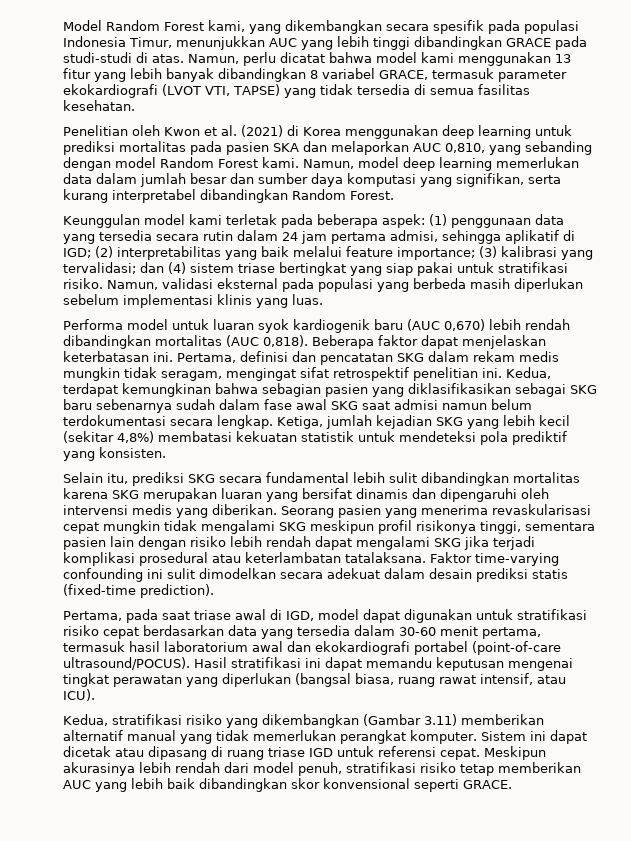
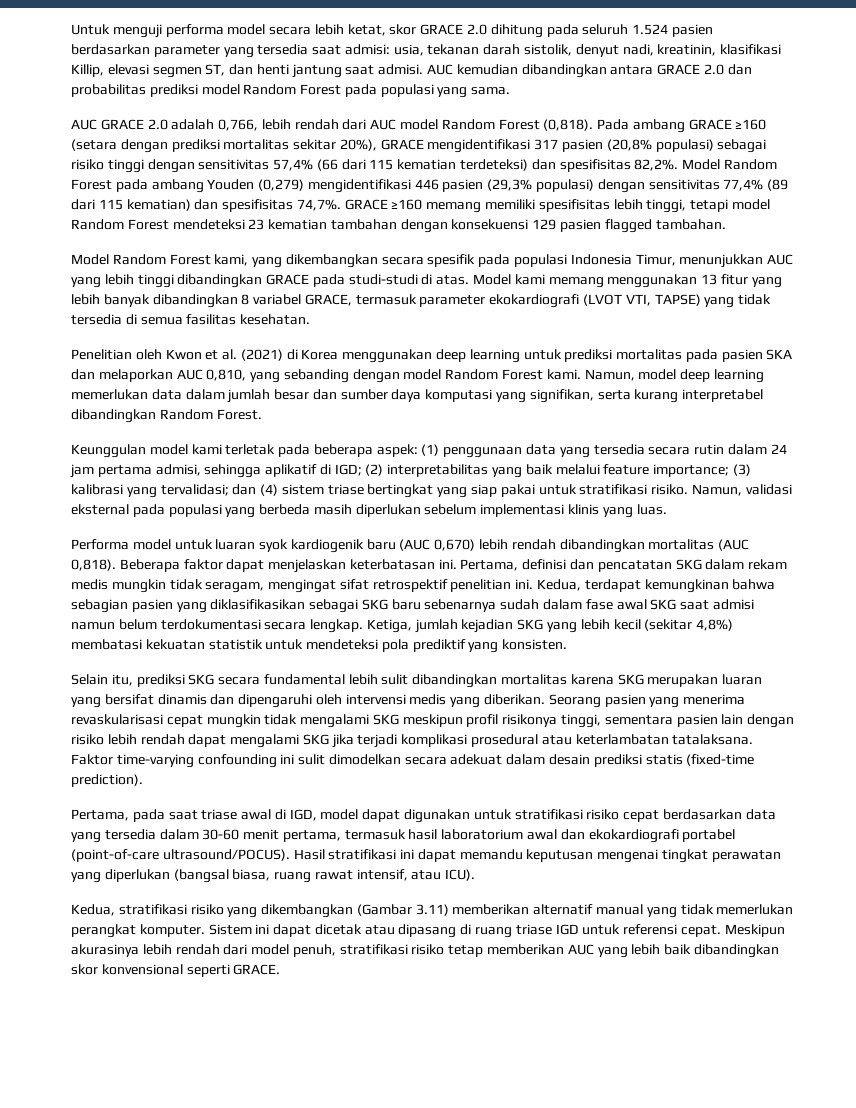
+ Untuk menguji performa model secara lebih ketat, skor GRACE 2.0 dihitung pada seluruh 1.524 pasien berdasarkan parameter yang tersedia saat admisi: usia, tekanan darah sistolik, denyut nadi, kreatinin, klasifikasi Killip, elevasi segmen ST, dan henti jantung saat admisi. AUC kemudian dibandingkan antara GRACE 2.0 dan probabilitas prediksi model Random Forest pada populasi yang sama.
+ AUC GRACE 2.0 adalah 0,766, lebih rendah dari AUC model Random Forest (0,818). Pada ambang GRACE ≥160 (setara dengan prediksi mortalitas sekitar 20%), GRACE mengidentifikasi 317 pasien (20,8% populasi) sebagai risiko tinggi dengan sensitivitas 57,4% (66 dari 115 kematian terdeteksi) dan spesifisitas 82,2%. Model Random Forest pada ambang Youden (0,279) mengidentifikasi 446 pasien (29,3% populasi) dengan sensitivitas 77,4% (89 dari 115 kematian) dan spesifisitas 74,7%. GRACE ≥160 memang memiliki spesifisitas lebih tinggi, tetapi model Random Forest mendeteksi 23 kematian tambahan dengan konsekuensi 129 pasien flagged tambahan.
- Namun, perlu dicatat bahwa model kami menggunakan 13 fitur yang lebih banyak dibandingkan 8 variabel GRACE, termasuk parameter ekokardiografi (LVOT VTI, TAPSE) yang tidak tersedia di semua fasilitas kesehatan.
+ Model kami memang menggunakan 13 fitur yang lebih banyak dibandingkan 8 variabel GRACE, termasuk parameter ekokardiografi (LVOT VTI, TAPSE) yang tidak tersedia di semua fasilitas kesehatan.

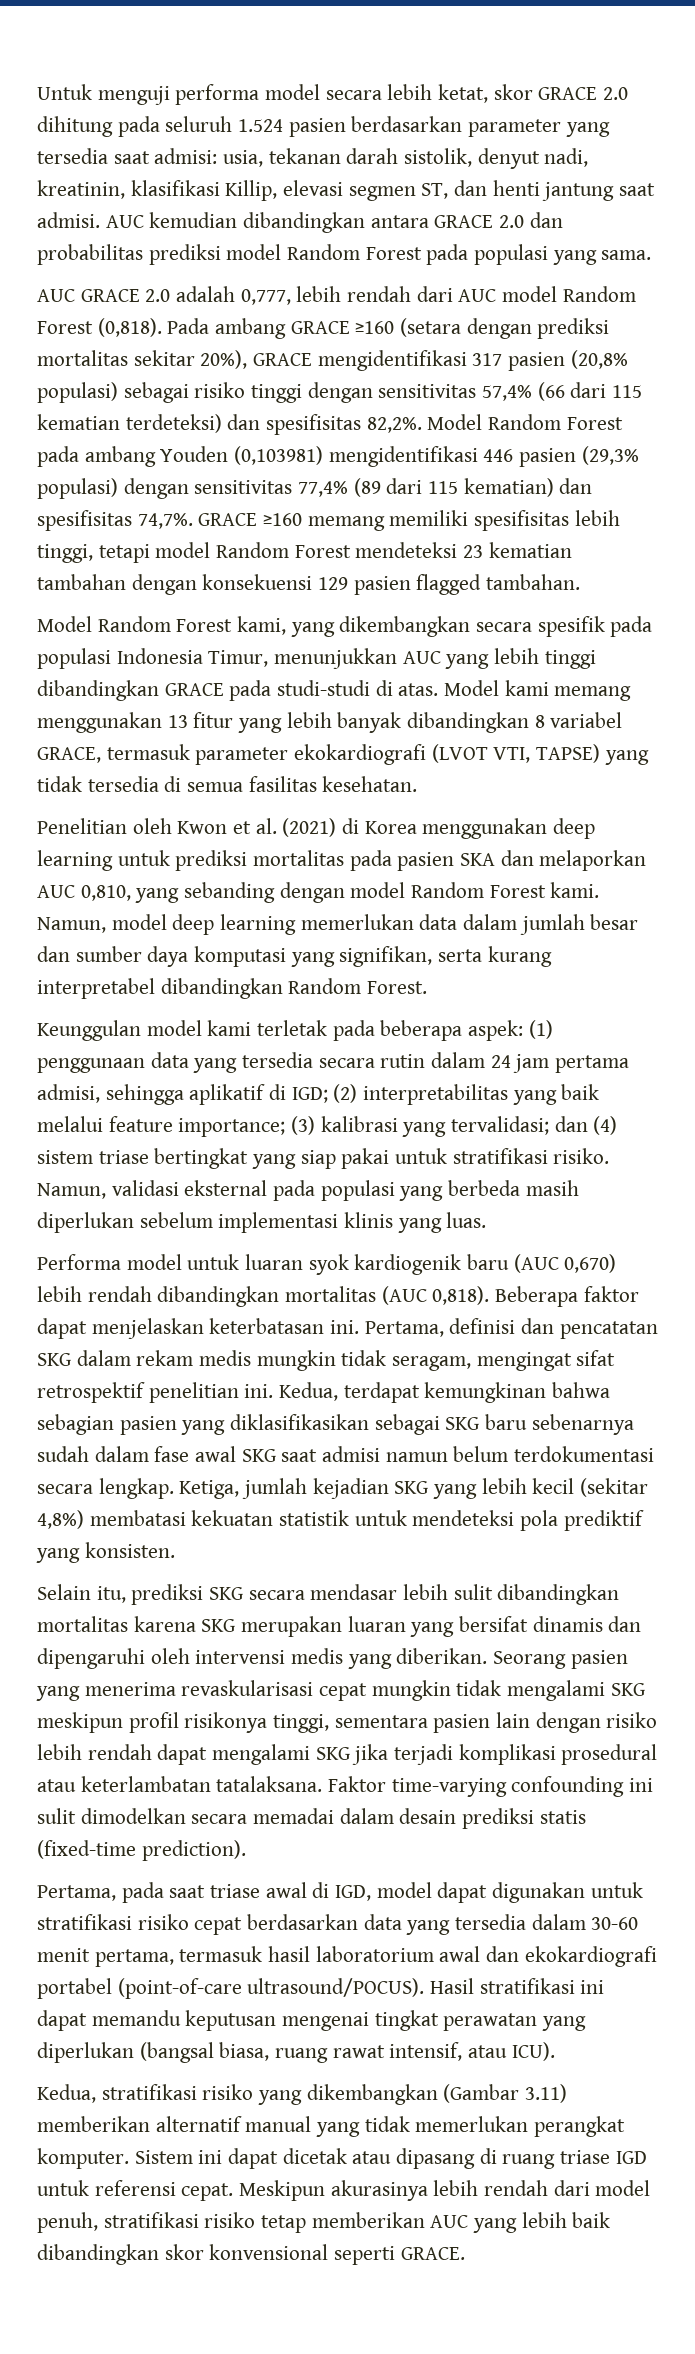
- AUC GRACE 2.0 adalah 0,766, lebih rendah dari AUC model Random Forest (0,818).
+ AUC GRACE 2.0 adalah 0,777, lebih rendah dari AUC model Random Forest (0,818).
- Model Random Forest pada ambang Youden (0,279) mengidentifikasi 446 pasien (29,3% populasi) dengan sensitivitas 77,4% (89 dari 115 kematian) dan spesifisitas 74,7%.
+ Model Random Forest pada ambang Youden (0,103981) mengidentifikasi 446 pasien (29,3% populasi) dengan sensitivitas 77,4% (89 dari 115 kematian) dan spesifisitas 74,7%.
- Selain itu, prediksi SKG secara fundamental lebih sulit dibandingkan mortalitas karena SKG merupakan luaran yang bersifat dinamis dan dipengaruhi oleh intervensi medis yang diberikan.
+ Selain itu, prediksi SKG secara mendasar lebih sulit dibandingkan mortalitas karena SKG merupakan luaran yang bersifat dinamis dan dipengaruhi oleh intervensi medis yang diberikan.
- Faktor time-varying confounding ini sulit dimodelkan secara adekuat dalam desain prediksi statis (fixed-time prediction).
+ Faktor time-varying confounding ini sulit dimodelkan secara memadai dalam desain prediksi statis (fixed-time prediction).

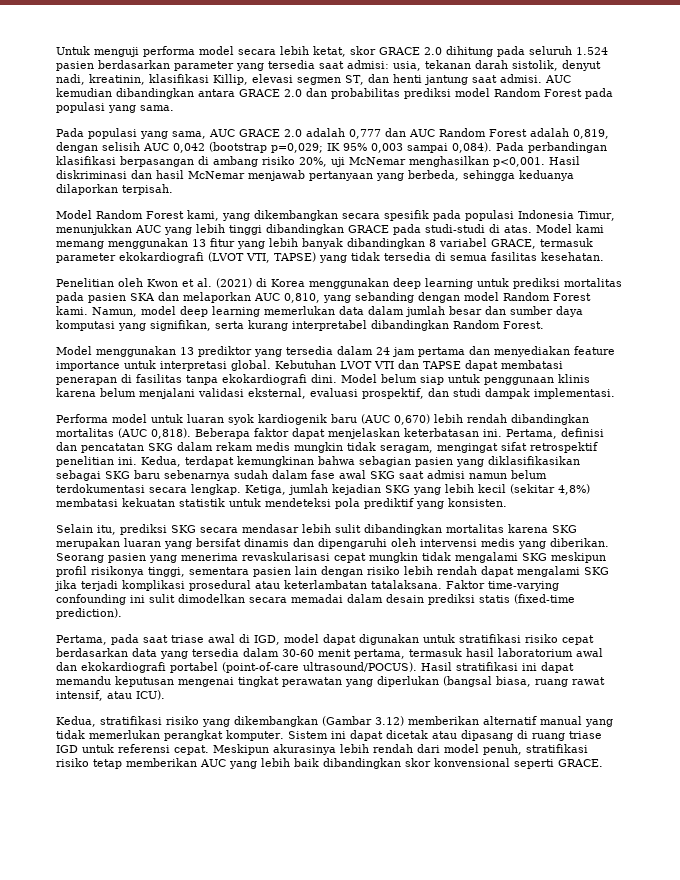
- AUC GRACE 2.0 adalah 0,777, lebih rendah dari AUC model Random Forest (0,818). Pada ambang GRACE ≥160 (setara dengan prediksi mortalitas sekitar 20%), GRACE mengidentifikasi 317 pasien (20,8% populasi) sebagai risiko tinggi dengan sensitivitas 57,4% (66 dari 115 kematian terdeteksi) dan spesifisitas 82,2%. Model Random Forest pada ambang Youden (0,103981) mengidentifikasi 446 pasien (29,3% populasi) dengan sensitivitas 77,4% (89 dari 115 kematian) dan spesifisitas 74,7%. GRACE ≥160 memang memiliki spesifisitas lebih tinggi, tetapi model Random Forest mendeteksi 23 kematian tambahan dengan konsekuensi 129 pasien flagged tambahan.
+ Pada populasi yang sama, AUC GRACE 2.0 adalah 0,777 dan AUC Random Forest adalah 0,819, dengan selisih AUC 0,042 (bootstrap p=0,029; IK 95% 0,003 sampai 0,084). Pada perbandingan klasifikasi berpasangan di ambang risiko 20%, uji McNemar menghasilkan p<0,001. Hasil diskriminasi dan hasil McNemar menjawab pertanyaan yang berbeda, sehingga keduanya dilaporkan terpisah.
- Keunggulan model kami terletak pada beberapa aspek: (1) penggunaan data yang tersedia secara rutin dalam 24 jam pertama admisi, sehingga aplikatif di IGD; (2) interpretabilitas yang baik melalui feature importance; (3) kalibrasi yang tervalidasi; dan (4) sistem triase bertingkat yang siap pakai untuk stratifikasi risiko. Namun, validasi eksternal pada populasi yang berbeda masih diperlukan sebelum implementasi klinis yang luas.
+ Model menggunakan 13 prediktor yang tersedia dalam 24 jam pertama dan menyediakan feature importance untuk interpretasi global. Kebutuhan LVOT VTI dan TAPSE dapat membatasi penerapan di fasilitas tanpa ekokardiografi dini. Model belum siap untuk penggunaan klinis karena belum menjalani validasi eksternal, evaluasi prospektif, dan studi dampak implementasi.
- Kedua, stratifikasi risiko yang dikembangkan (Gambar 3.11) memberikan alternatif manual yang tidak memerlukan perangkat komputer.
+ Kedua, stratifikasi risiko yang dikembangkan (Gambar 3.12) memberikan alternatif manual yang tidak memerlukan perangkat komputer.

